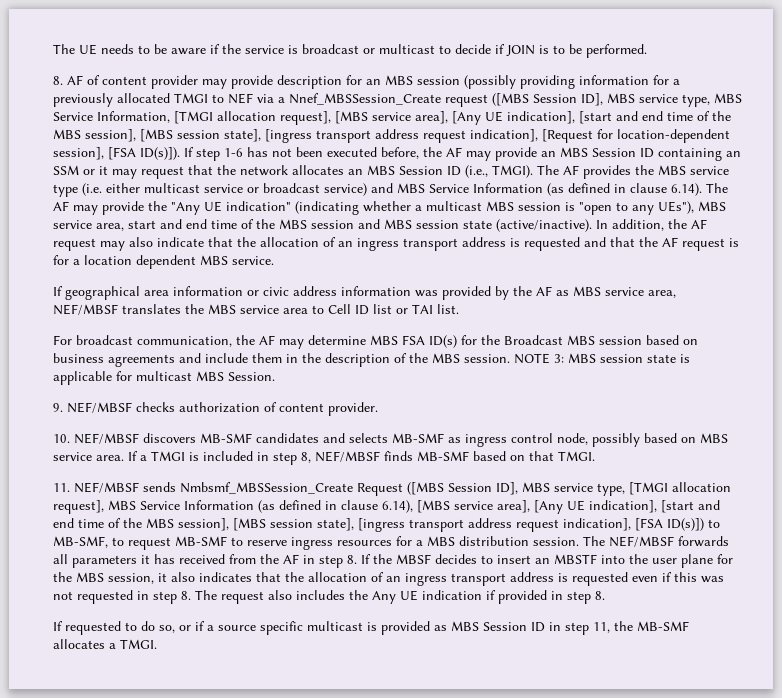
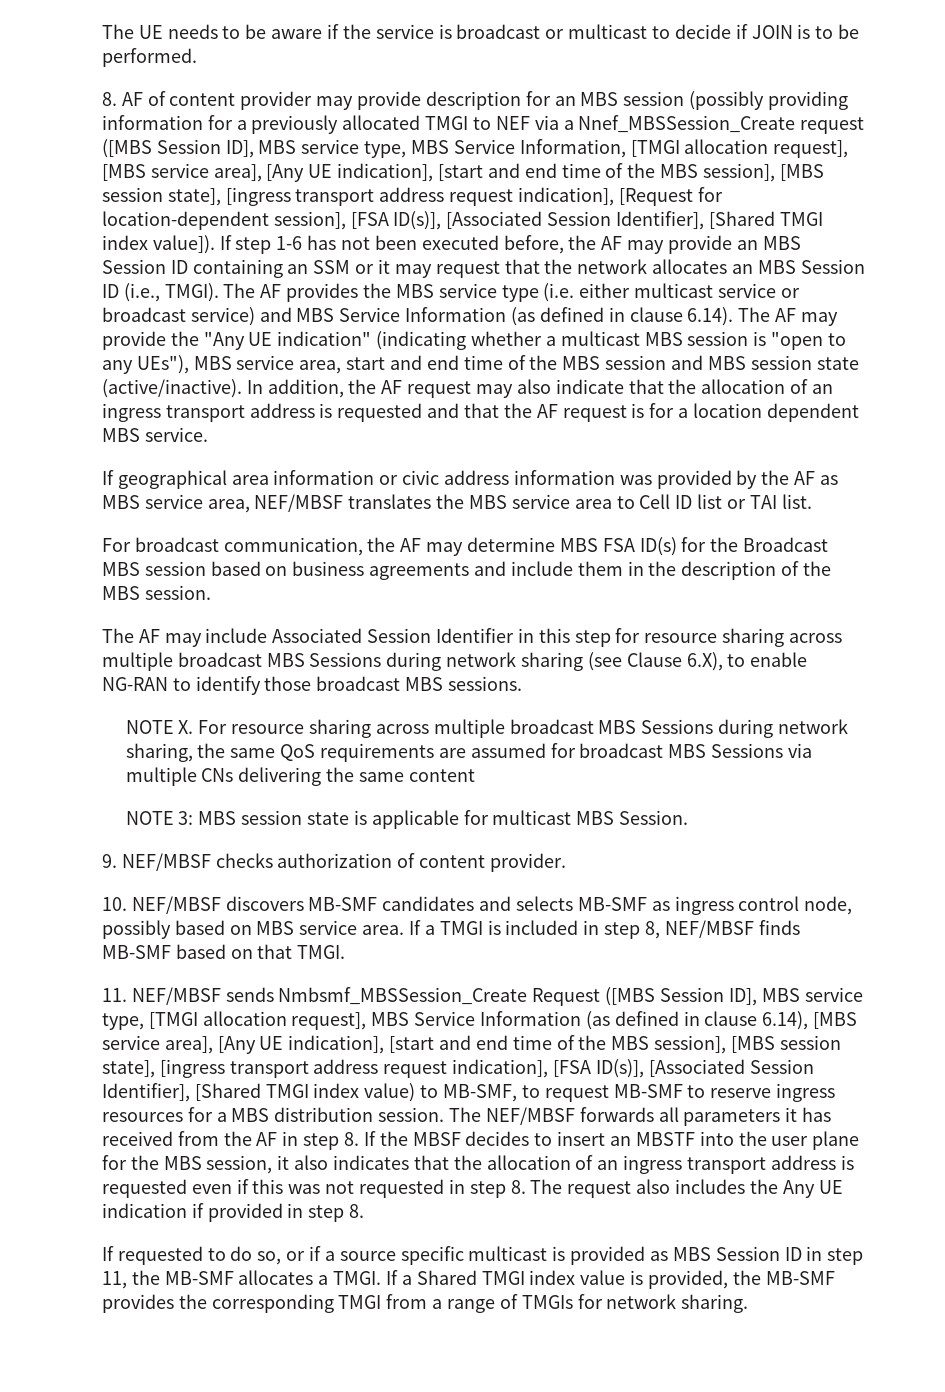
- 8. AF of content provider may provide description for an MBS session (possibly providing information for a previously allocated TMGI to NEF via a Nnef_MBSSession_Create request ([MBS Session ID], MBS service type, MBS Service Information, [TMGI allocation request], [MBS service area], [Any UE indication], [start and end time of the MBS session], [MBS session state], [ingress transport address request indication], [Request for location-dependent session], [FSA ID(s)]).
+ 8. AF of content provider may provide description for an MBS session (possibly providing information for a previously allocated TMGI to NEF via a Nnef_MBSSession_Create request ([MBS Session ID], MBS service type, MBS Service Information, [TMGI allocation request], [MBS service area], [Any UE indication], [start and end time of the MBS session], [MBS session state], [ingress transport address request indication], [Request for location-dependent session], [FSA ID(s)], [Associated Session Identifier], [Shared TMGI index value]).
- For broadcast communication, the AF may determine MBS FSA ID(s) for the Broadcast MBS session based on business agreements and include them in the description of the MBS session. NOTE 3: MBS session state is applicable for multicast MBS Session.
+ For broadcast communication, the AF may determine MBS FSA ID(s) for the Broadcast MBS session based on business agreements and include them in the description of the MBS session.
+ The AF may include Associated Session Identifier in this step for resource sharing across multiple broadcast MBS Sessions during network sharing (see Clause 6.X), to enable NG-RAN to identify those broadcast MBS sessions.
+ NOTE X. For resource sharing across multiple broadcast MBS Sessions during network sharing, the same QoS requirements are assumed for broadcast MBS Sessions via multiple CNs delivering the same content
+ NOTE 3: MBS session state is applicable for multicast MBS Session.
- 11. NEF/MBSF sends Nmbsmf_MBSSession_Create Request ([MBS Session ID], MBS service type, [TMGI allocation request], MBS Service Information (as defined in clause 6.14), [MBS service area], [Any UE indication], [start and end time of the MBS session], [MBS session state], [ingress transport address request indication], [FSA ID(s)]) to MB-SMF, to request MB-SMF to reserve ingress resources for a MBS distribution session.
+ 11. NEF/MBSF sends Nmbsmf_MBSSession_Create Request ([MBS Session ID], MBS service type, [TMGI allocation request], MBS Service Information (as defined in clause 6.14), [MBS service area], [Any UE indication], [start and end time of the MBS session], [MBS session state], [ingress transport address request indication], [FSA ID(s)], [Associated Session Identifier], [Shared TMGI index value) to MB-SMF, to request MB-SMF to reserve ingress resources for a MBS distribution session.
+ If a Shared TMGI index value is provided, the MB-SMF provides the corresponding TMGI from a range of TMGIs for network sharing.

